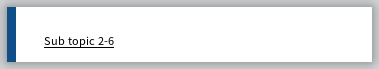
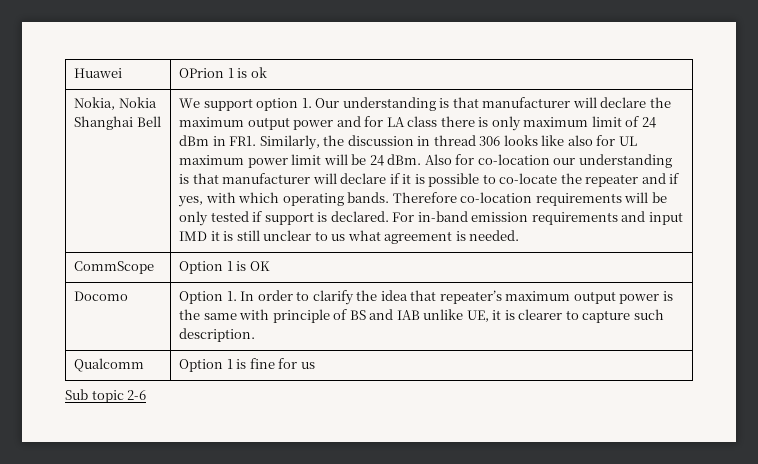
+ Huawei | OPrion 1 is ok
+ Nokia, Nokia Shanghai Bell | We support option 1. Our understanding is that manufacturer will declare the maximum output power and for LA class there is only maximum limit of 24 dBm in FR1. Similarly, the discussion in thread 306 looks like also for UL maximum power limit will be 24 dBm. Also for co-location our understanding is that manufacturer will declare if it is possible to co-locate the repeater and if yes, with which operating bands. Therefore co-location requirements will be only tested if support is declared. For in-band emission requirements and input IMD it is still unclear to us what agreement is needed.
+ CommScope | Option 1 is OK
+ Docomo | Option 1. In order to clarify the idea that repeater’s maximum output power is the same with principle of BS and IAB unlike UE, it is clearer to capture such description.
+ Qualcomm | Option 1 is fine for us

